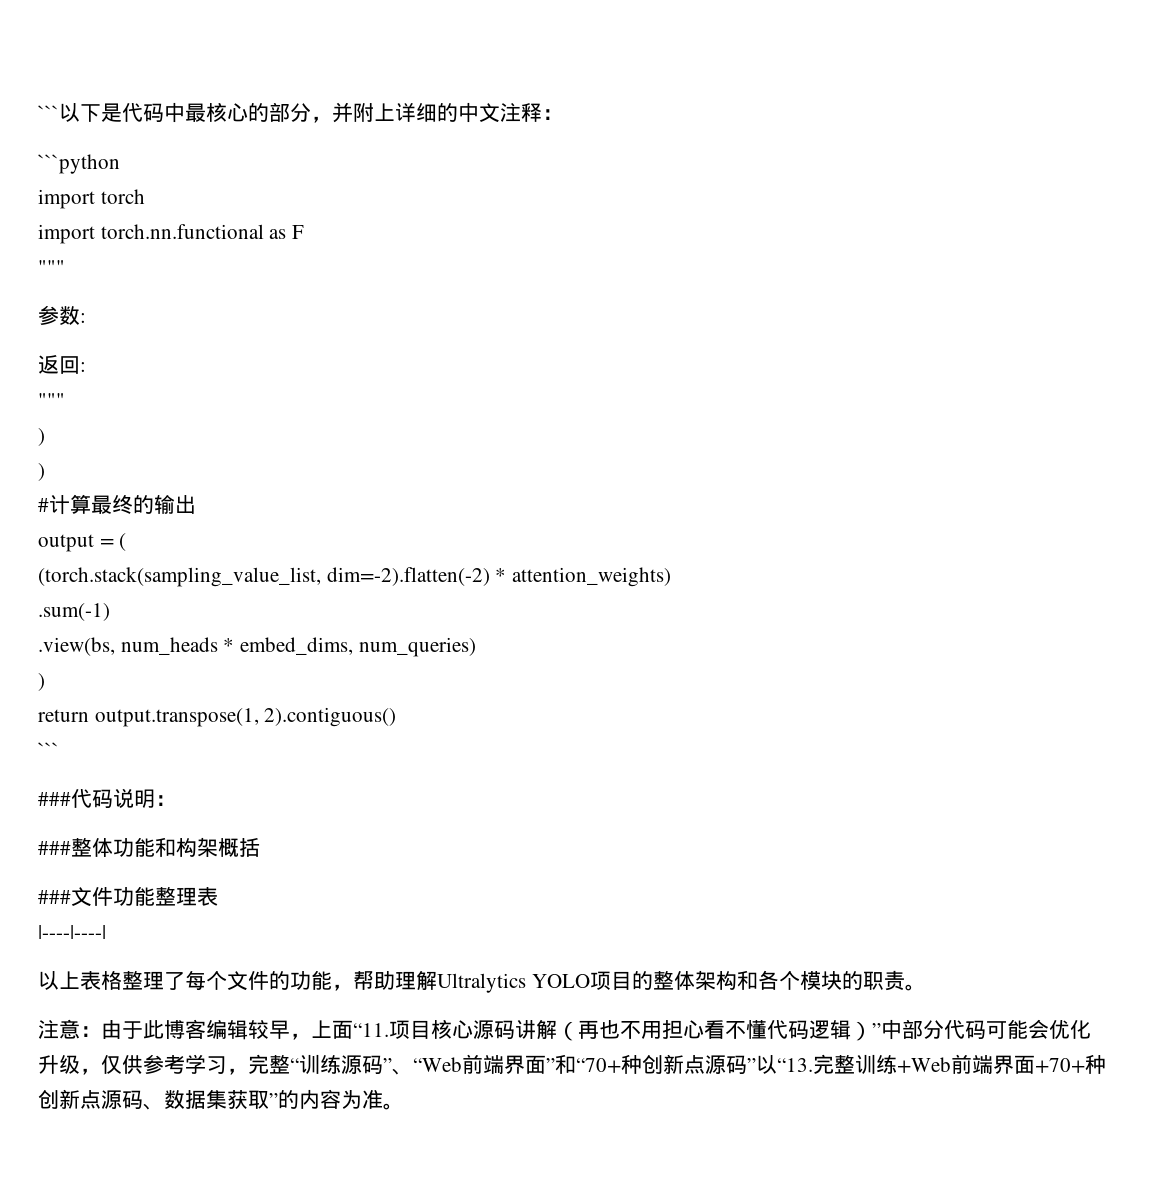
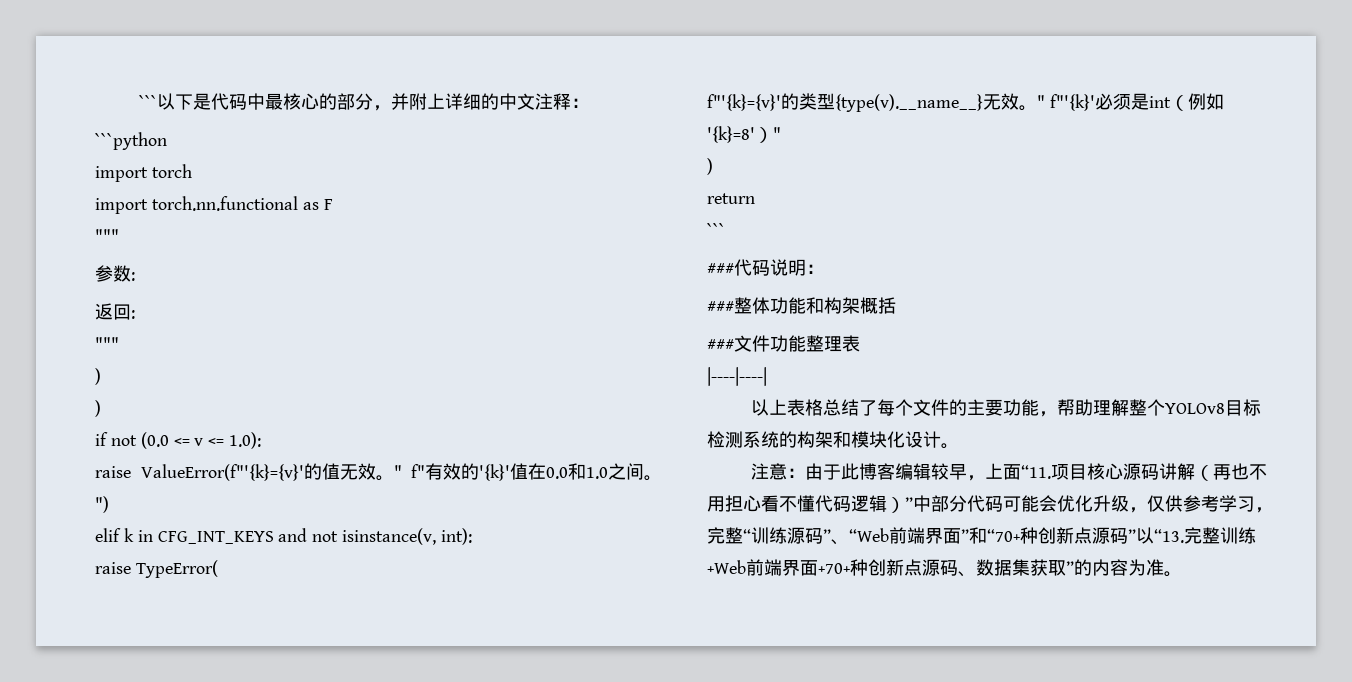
- #计算最终的输出
- output = (
- (torch.stack(sampling_value_list, dim=-2).flatten(-2) * attention_weights)
- .sum(-1)
- .view(bs, num_heads * embed_dims, num_queries)
+ if not (0.0 <= v <= 1.0):
+ raise ValueError(f"'{k}={v}'的值无效。" f"有效的'{k}'值在0.0和1.0之间。")
+ elif k in CFG_INT_KEYS and not isinstance(v, int):
+ raise TypeError(
+ f"'{k}={v}'的类型{type(v).__name__}无效。" f"'{k}'必须是int（例如'{k}=8'）"
- return output.transpose(1, 2).contiguous()
+ return
- 以上表格整理了每个文件的功能，帮助理解Ultralytics YOLO项目的整体架构和各个模块的职责。
+ 以上表格总结了每个文件的主要功能，帮助理解整个YOLOv8目标检测系统的构架和模块化设计。

